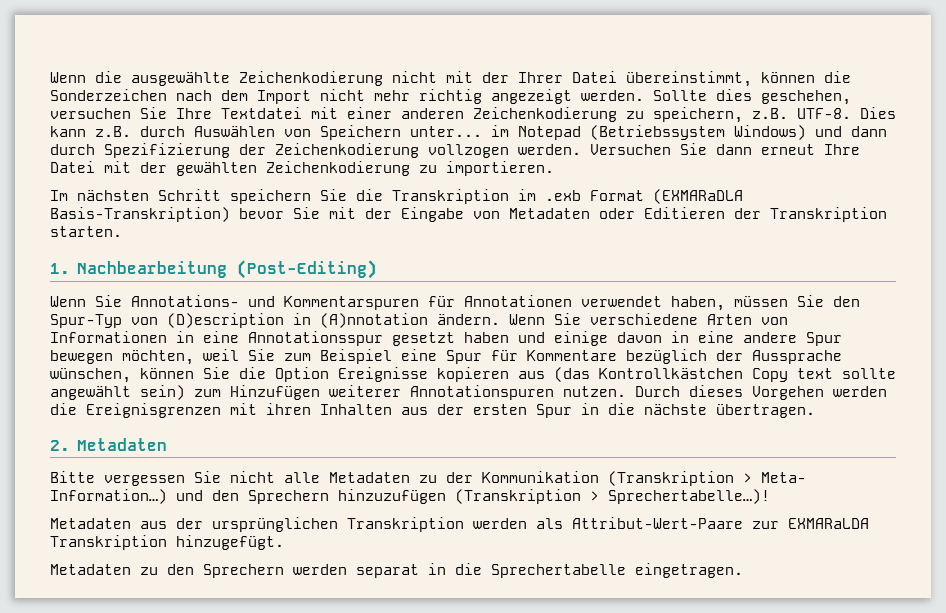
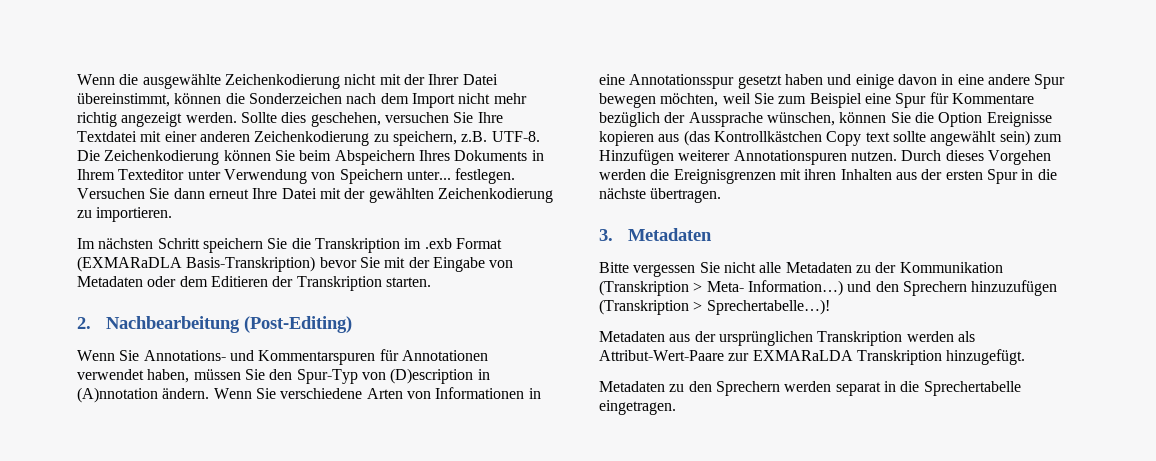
- Dies kann z.B. durch Auswählen von Speichern unter... im Notepad (Betriebssystem Windows) und dann durch Spezifizierung der Zeichenkodierung vollzogen werden.
+ Die Zeichenkodierung können Sie beim Abspeichern Ihres Dokuments in Ihrem Texteditor unter Verwendung von Speichern unter... festlegen.
- Im nächsten Schritt speichern Sie die Transkription im .exb Format (EXMARaDLA Basis-Transkription) bevor Sie mit der Eingabe von Metadaten oder Editieren der Transkription starten.
+ Im nächsten Schritt speichern Sie die Transkription im .exb Format (EXMARaDLA Basis-Transkription) bevor Sie mit der Eingabe von Metadaten oder dem Editieren der Transkription starten.
- 1. Nachbearbeitung (Post-Editing)
+ 2. Nachbearbeitung (Post-Editing)
- 2. Metadaten
+ 3. Metadaten

